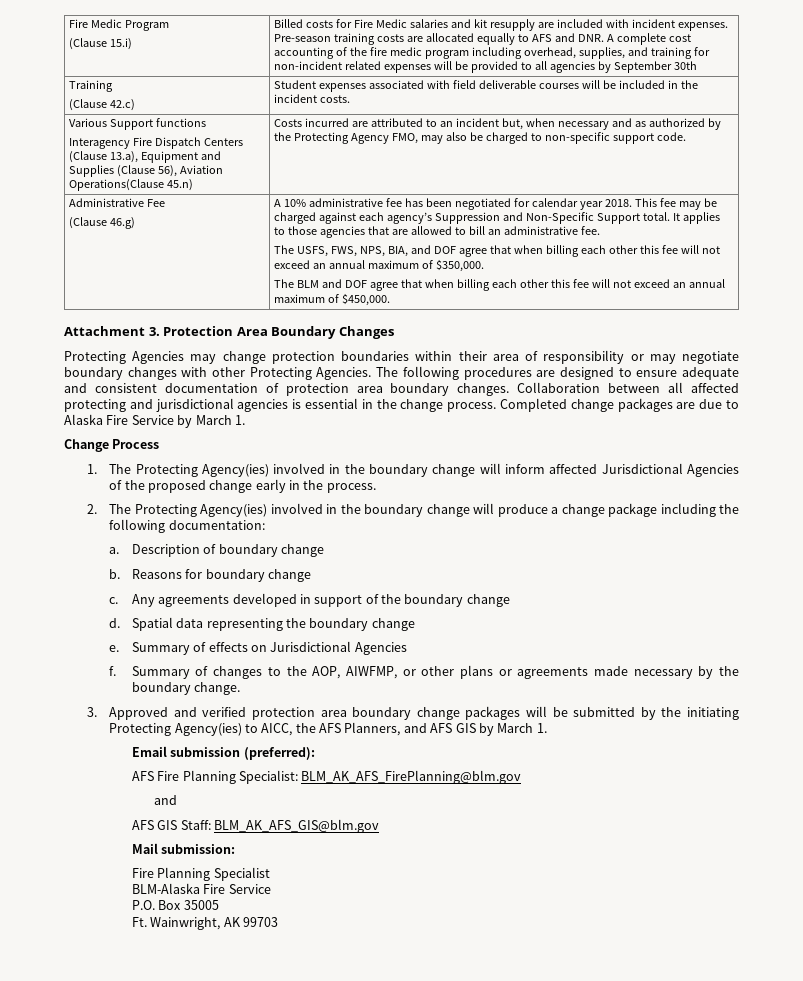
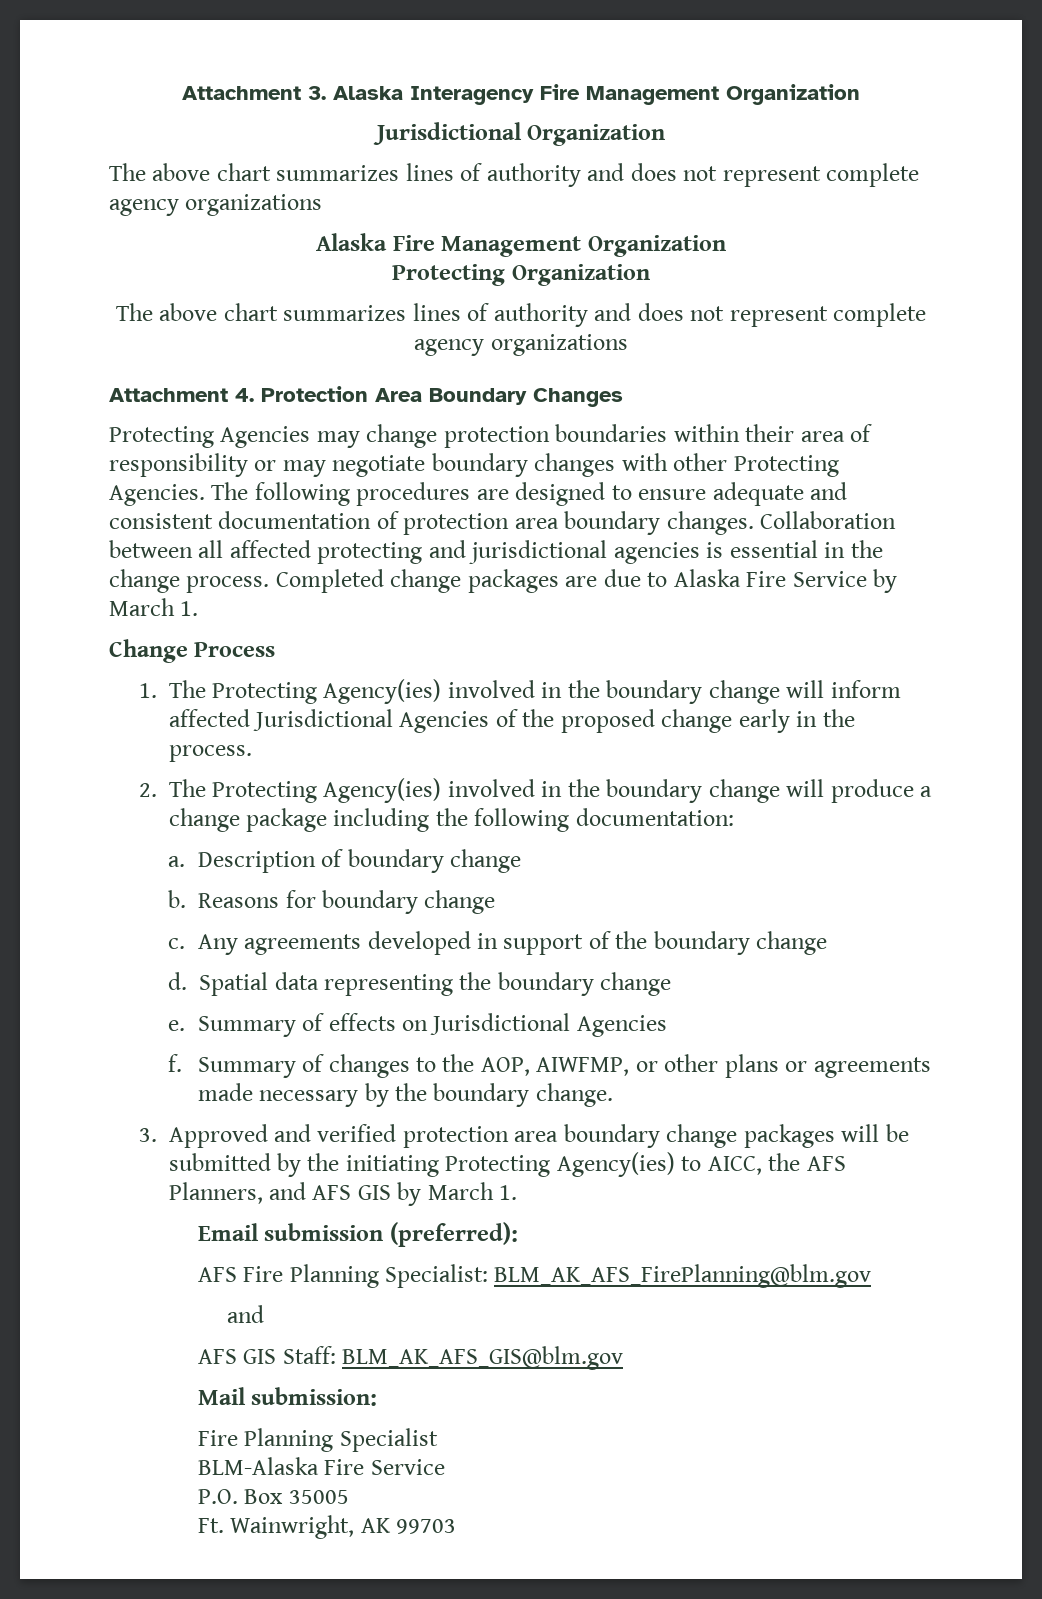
- Fire Medic Program
- (Clause 15.i) | Billed costs for Fire Medic salaries and kit resupply are included with incident expenses. Pre-season training costs are allocated equally to AFS and DNR. A complete cost accounting of the fire medic program including overhead, supplies, and training for non-incident related expenses will be provided to all agencies by September 30th
- Training
- (Clause 42.c) | Student expenses associated with field deliverable courses will be included in the incident costs.
- Various Support functions
- Interagency Fire Dispatch Centers (Clause 13.a), Equipment and Supplies (Clause 56), Aviation Operations(Clause 45.n) | Costs incurred are attributed to an incident but, when necessary and as authorized by the Protecting Agency FMO, may also be charged to non-specific support code.
- Administrative Fee
- (Clause 46.g) | A 10% administrative fee has been negotiated for calendar year 2018. This fee may be charged against each agency’s Suppression and Non-Specific Support total. It applies to those agencies that are allowed to bill an administrative fee.
- The USFS, FWS, NPS, BIA, and DOF agree that when billing each other this fee will not exceed an annual maximum of $350,000.
- The BLM and DOF agree that when billing each other this fee will not exceed an annual maximum of $450,000.
- Attachment 3. Protection Area Boundary Changes
+ Attachment 3. Alaska Interagency Fire Management Organization
+ Jurisdictional Organization
+ The above chart summarizes lines of authority and does not represent complete agency organizations
+ Alaska Fire Management Organization
+ Protecting Organization
+ The above chart summarizes lines of authority and does not represent complete agency organizations
+ Attachment 4. Protection Area Boundary Changes

